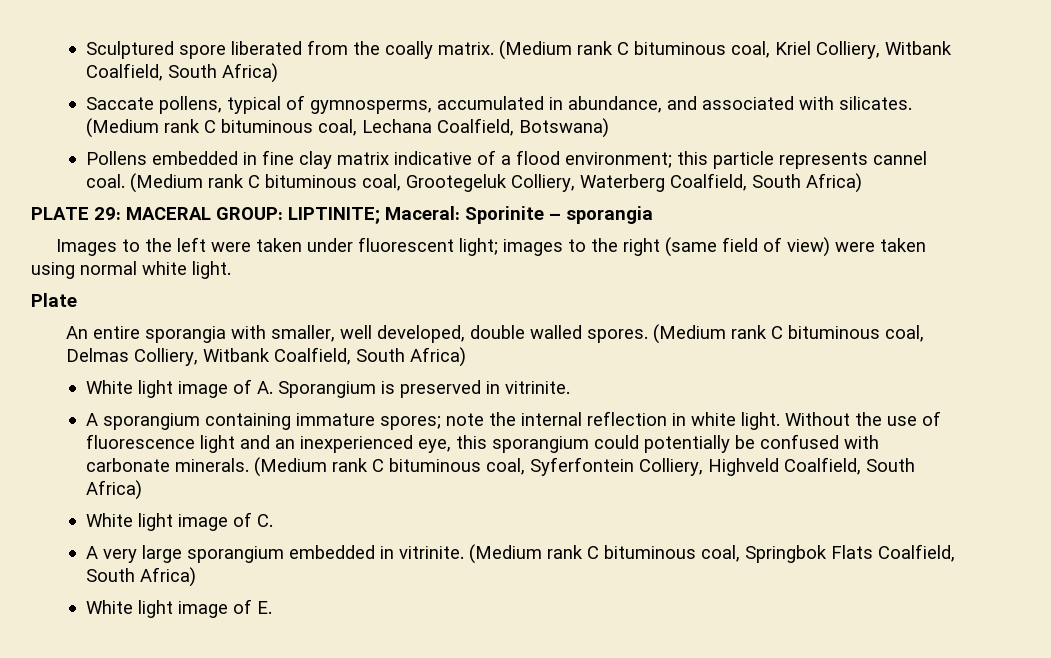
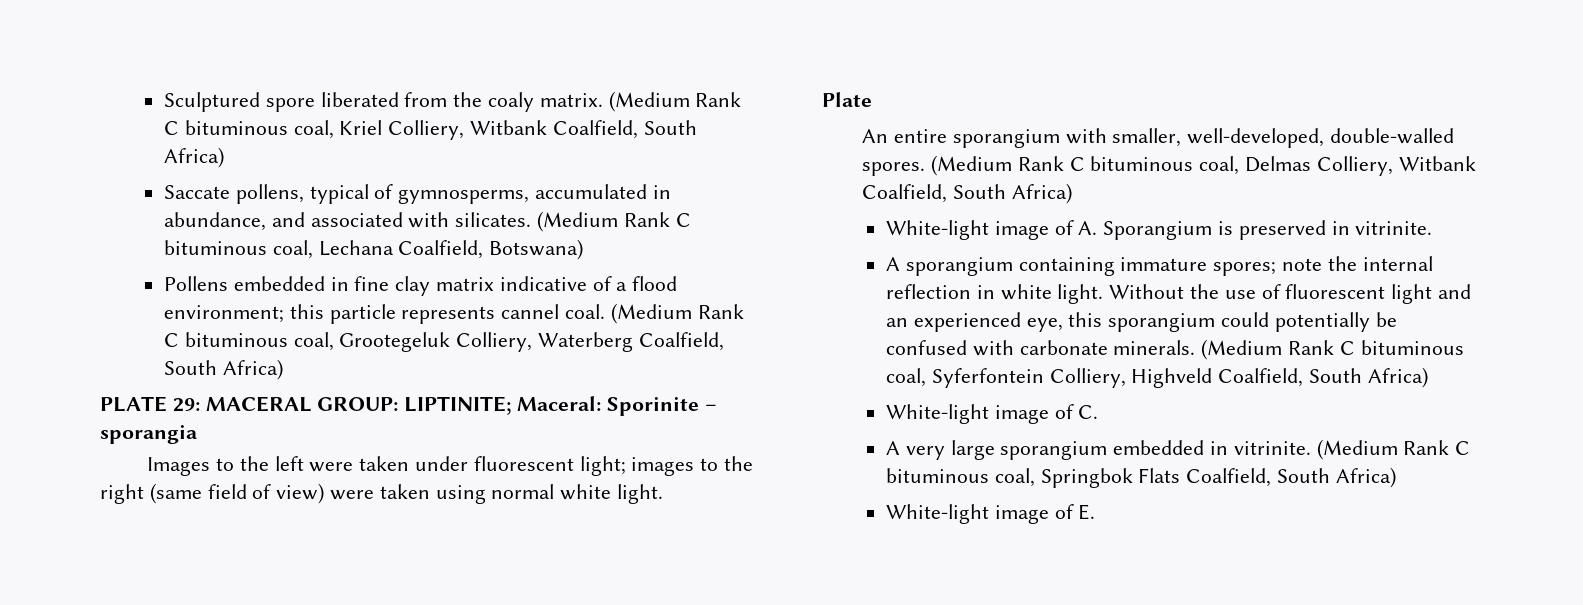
- Sculptured spore liberated from the coally matrix.
+ Sculptured spore liberated from the coaly matrix.
- (Medium rank C bituminous coal, Kriel Colliery, Witbank Coalfield, South Africa)
+ (Medium Rank C bituminous coal, Kriel Colliery, Witbank Coalfield, South Africa)
- (Medium rank C bituminous coal, Lechana Coalfield, Botswana)
+ (Medium Rank C bituminous coal, Lechana Coalfield, Botswana)
- (Medium rank C bituminous coal, Grootegeluk Colliery, Waterberg Coalfield, South Africa)
+ (Medium Rank C bituminous coal, Grootegeluk Colliery, Waterberg Coalfield, South Africa)
- An entire sporangia with smaller, well developed, double walled spores.
+ An entire sporangium with smaller, well-developed, double-walled spores.
- (Medium rank C bituminous coal, Delmas Colliery, Witbank Coalfield, South Africa)
+ (Medium Rank C bituminous coal, Delmas Colliery, Witbank Coalfield, South Africa)
- White light image of A. Sporangium is preserved in vitrinite.
+ White-light image of A. Sporangium is preserved in vitrinite.
- Without the use of fluorescence light and an inexperienced eye, this sporangium could potentially be confused with carbonate minerals.
+ Without the use of fluorescent light and an experienced eye, this sporangium could potentially be confused with carbonate minerals.
- (Medium rank C bituminous coal, Syferfontein Colliery, Highveld Coalfield, South Africa)
+ (Medium Rank C bituminous coal, Syferfontein Colliery, Highveld Coalfield, South Africa)
- White light image of C.
+ White-light image of C.
- (Medium rank C bituminous coal, Springbok Flats Coalfield, South Africa)
+ (Medium Rank C bituminous coal, Springbok Flats Coalfield, South Africa)
- White light image of E.
+ White-light image of E.

